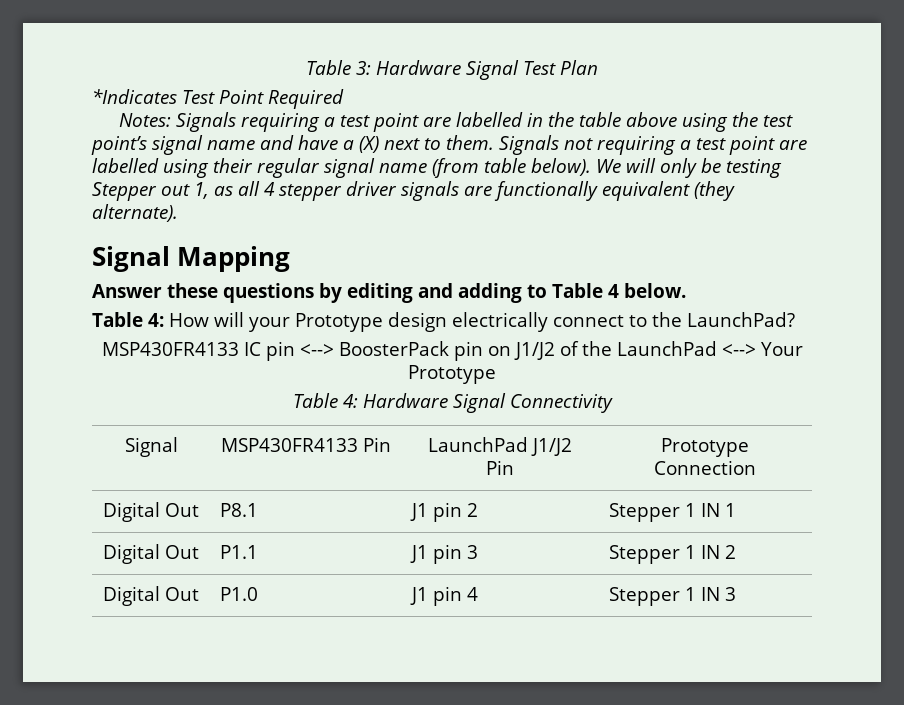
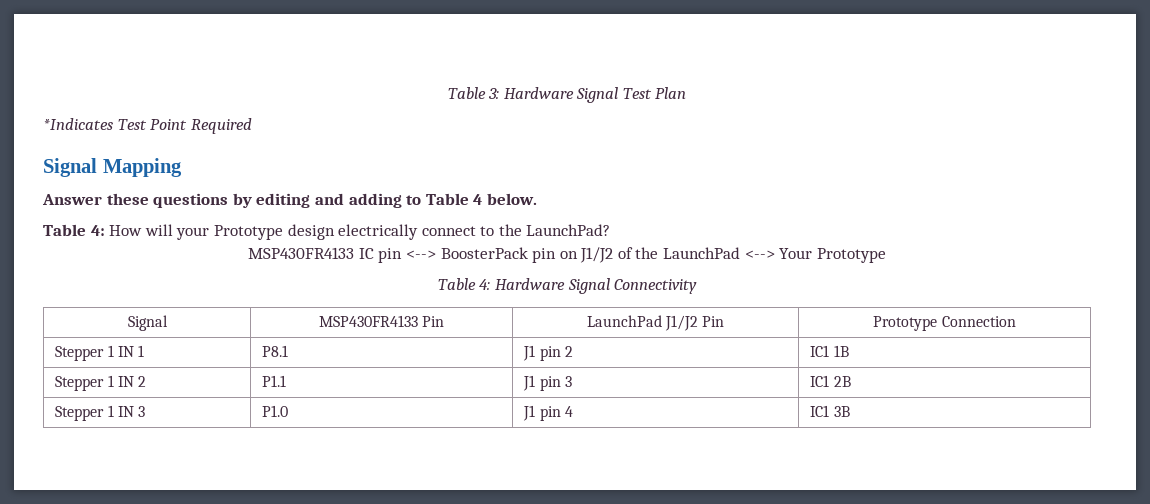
- Notes: Signals requiring a test point are labelled in the table above using the test point’s signal name and have a (X) next to them. Signals not requiring a test point are labelled using their regular signal name (from table below). We will only be testing Stepper out 1, as all 4 stepper driver signals are functionally equivalent (they alternate).
- Digital Out | P8.1 | J1 pin 2 | Stepper 1 IN 1
- Digital Out | P1.1 | J1 pin 3 | Stepper 1 IN 2
- Digital Out | P1.0 | J1 pin 4 | Stepper 1 IN 3
+ Stepper 1 IN 1 | P8.1 | J1 pin 2 | IC1 1B
+ Stepper 1 IN 2 | P1.1 | J1 pin 3 | IC1 2B
+ Stepper 1 IN 3 | P1.0 | J1 pin 4 | IC1 3B

